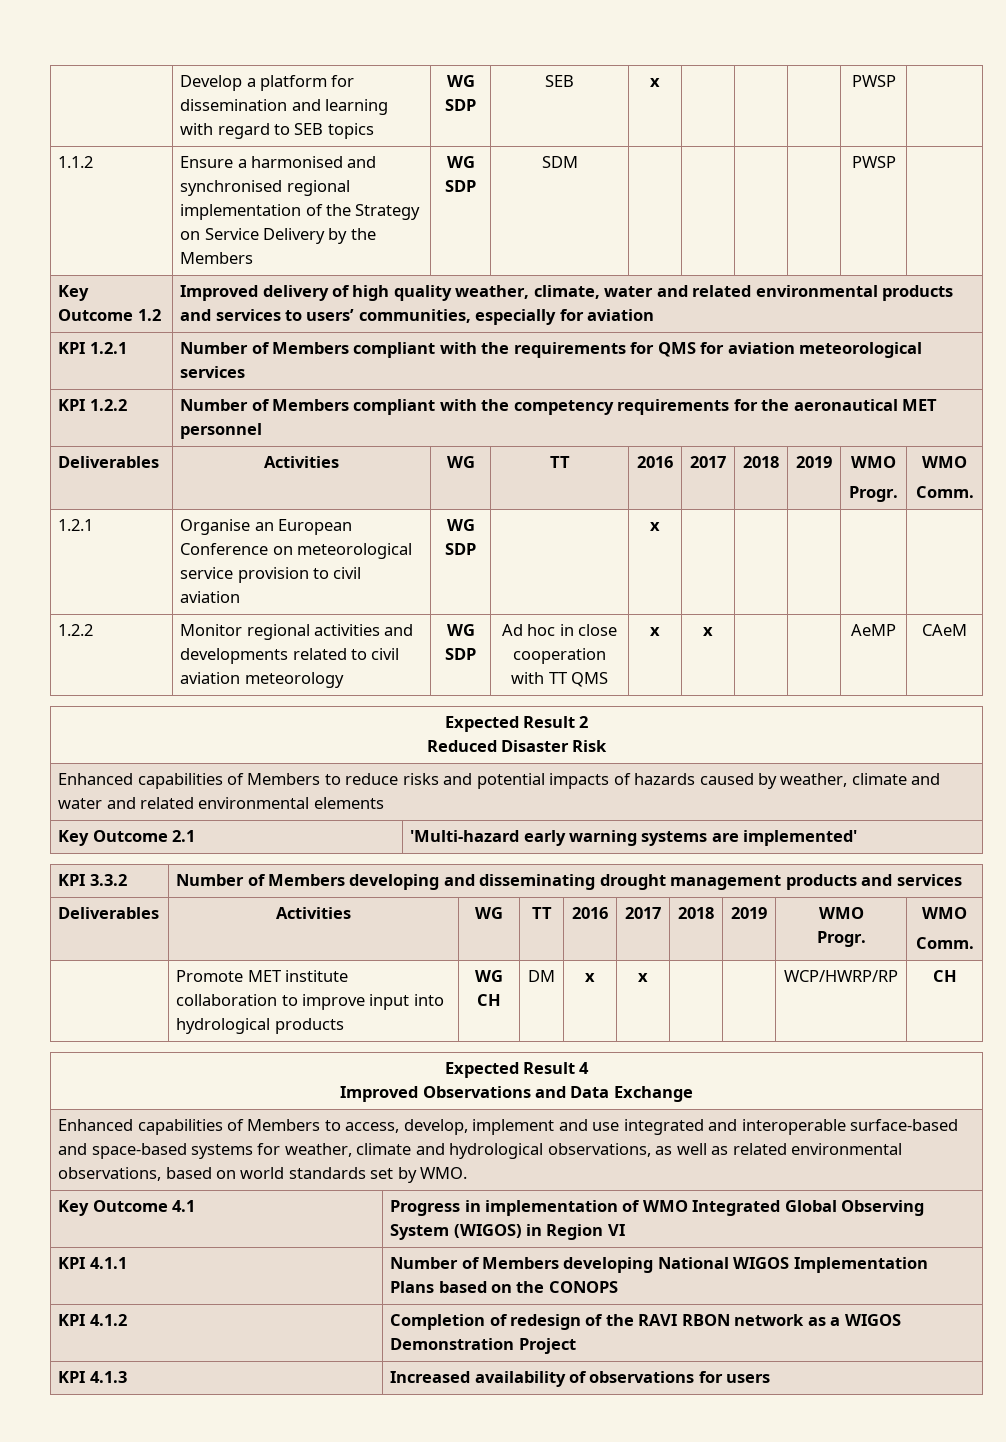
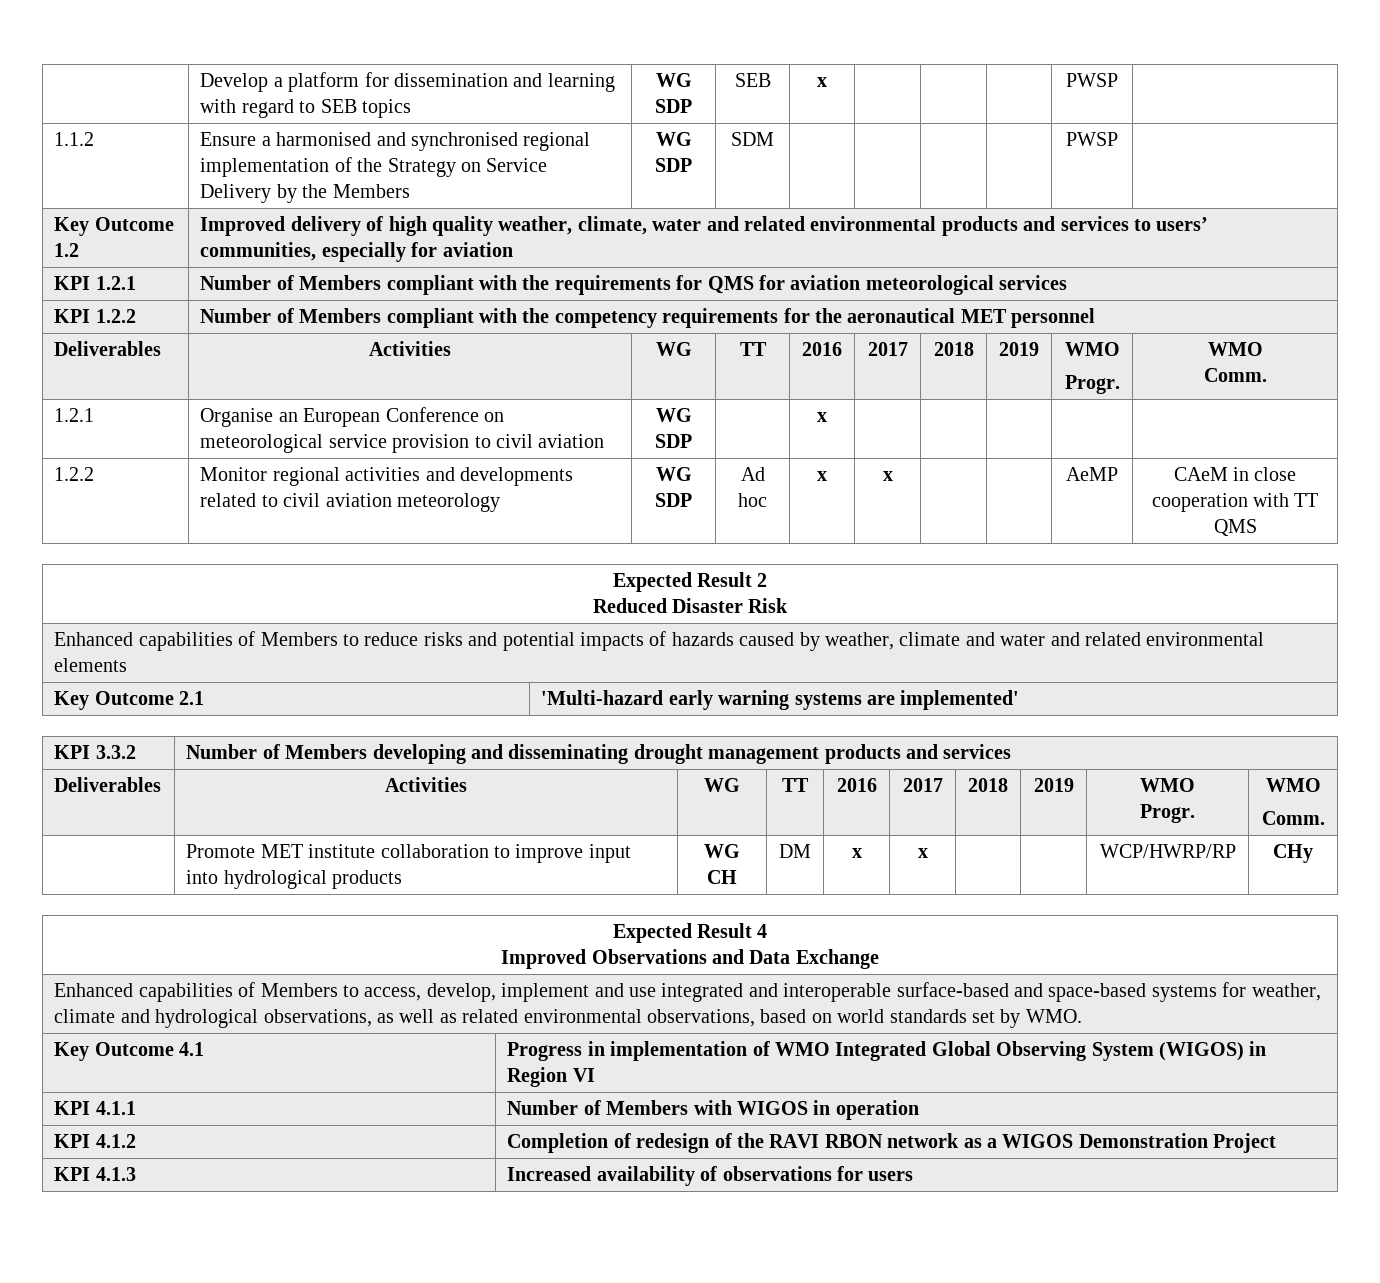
- 1.2.2 | Monitor regional activities and developments related to civil aviation meteorology | WG SDP | Ad hoc in close cooperation with TT QMS | x | x | | | AeMP | CAeM
+ 1.2.2 | Monitor regional activities and developments related to civil aviation meteorology | WG SDP | Ad hoc | x | x | | | AeMP | CAeM in close cooperation with TT QMS
- | Promote MET institute collaboration to improve input into hydrological products | WG CH | DM | x | x | | | WCP/HWRP/RP | CH
+ | Promote MET institute collaboration to improve input into hydrological products | WG CH | DM | x | x | | | WCP/HWRP/RP | CHy
- KPI 4.1.1 | Number of Members developing National WIGOS Implementation Plans based on the CONOPS
+ KPI 4.1.1 | Number of Members with WIGOS in operation

